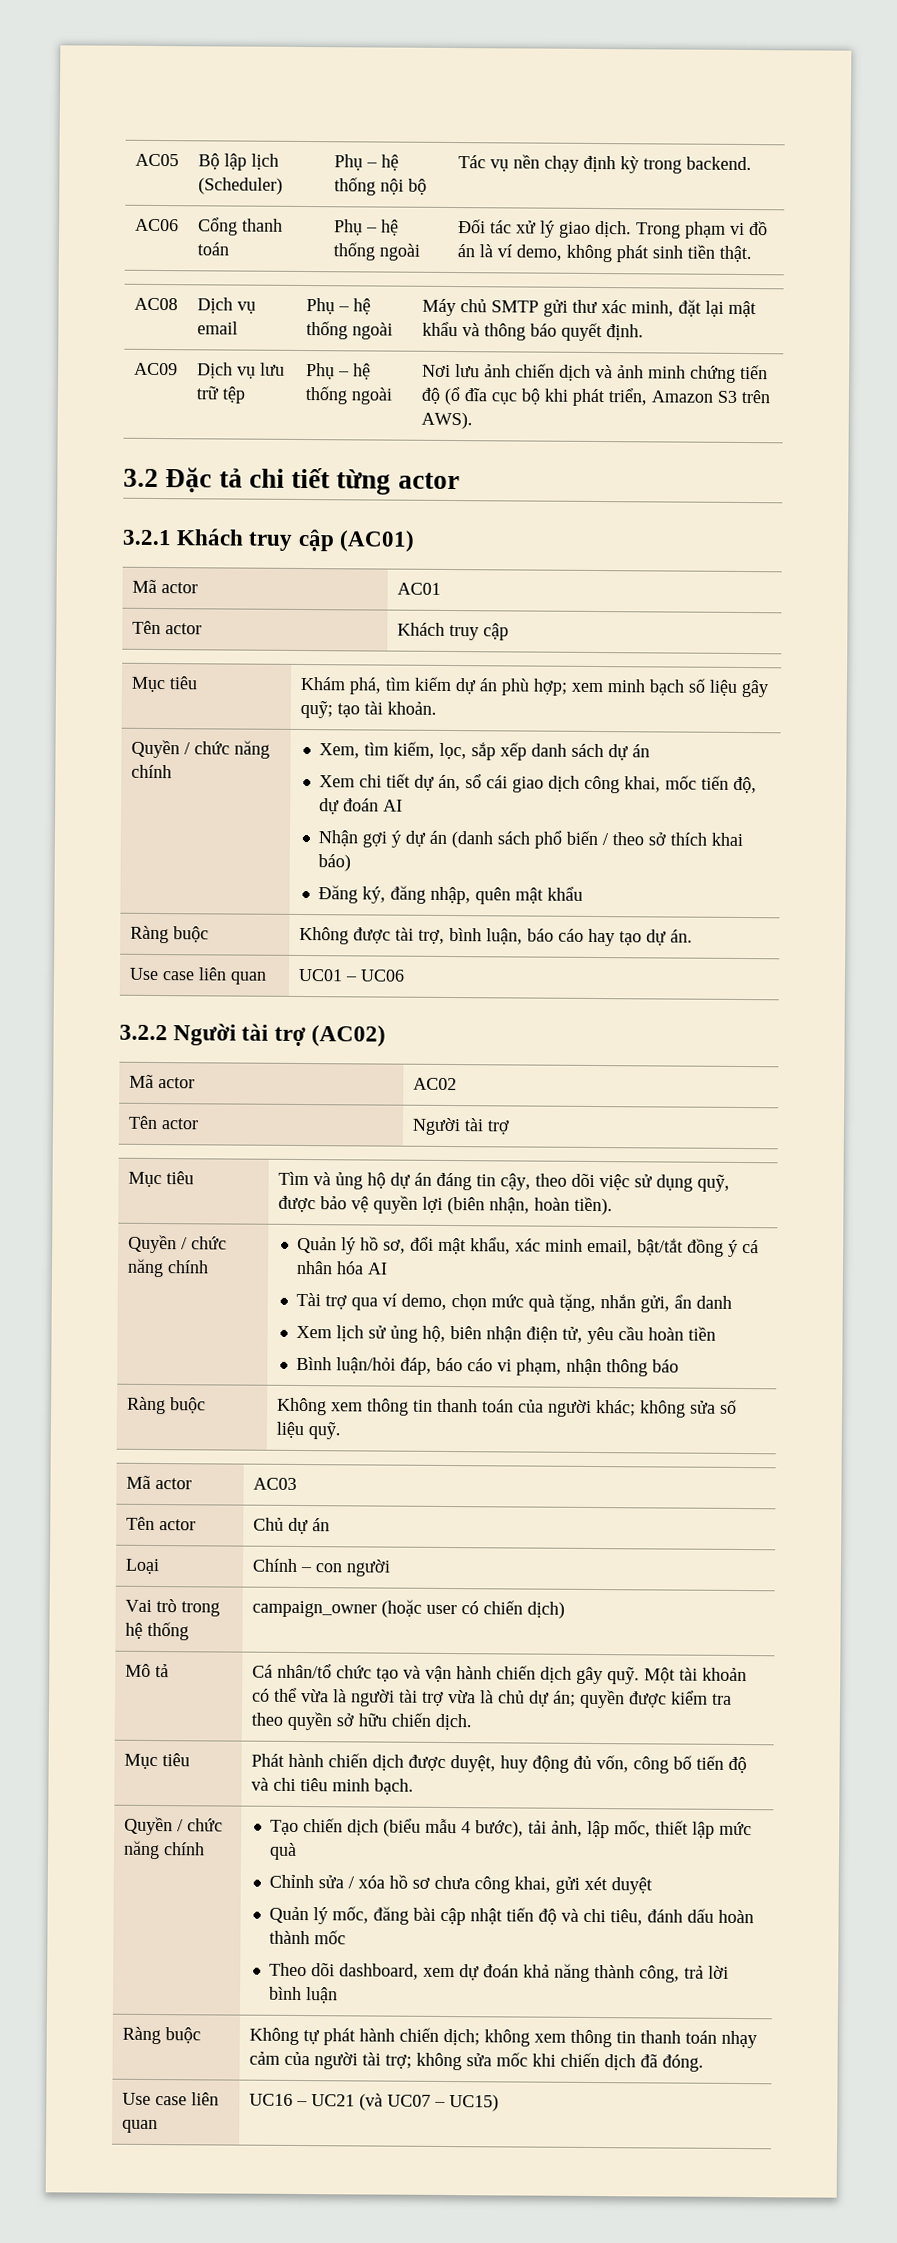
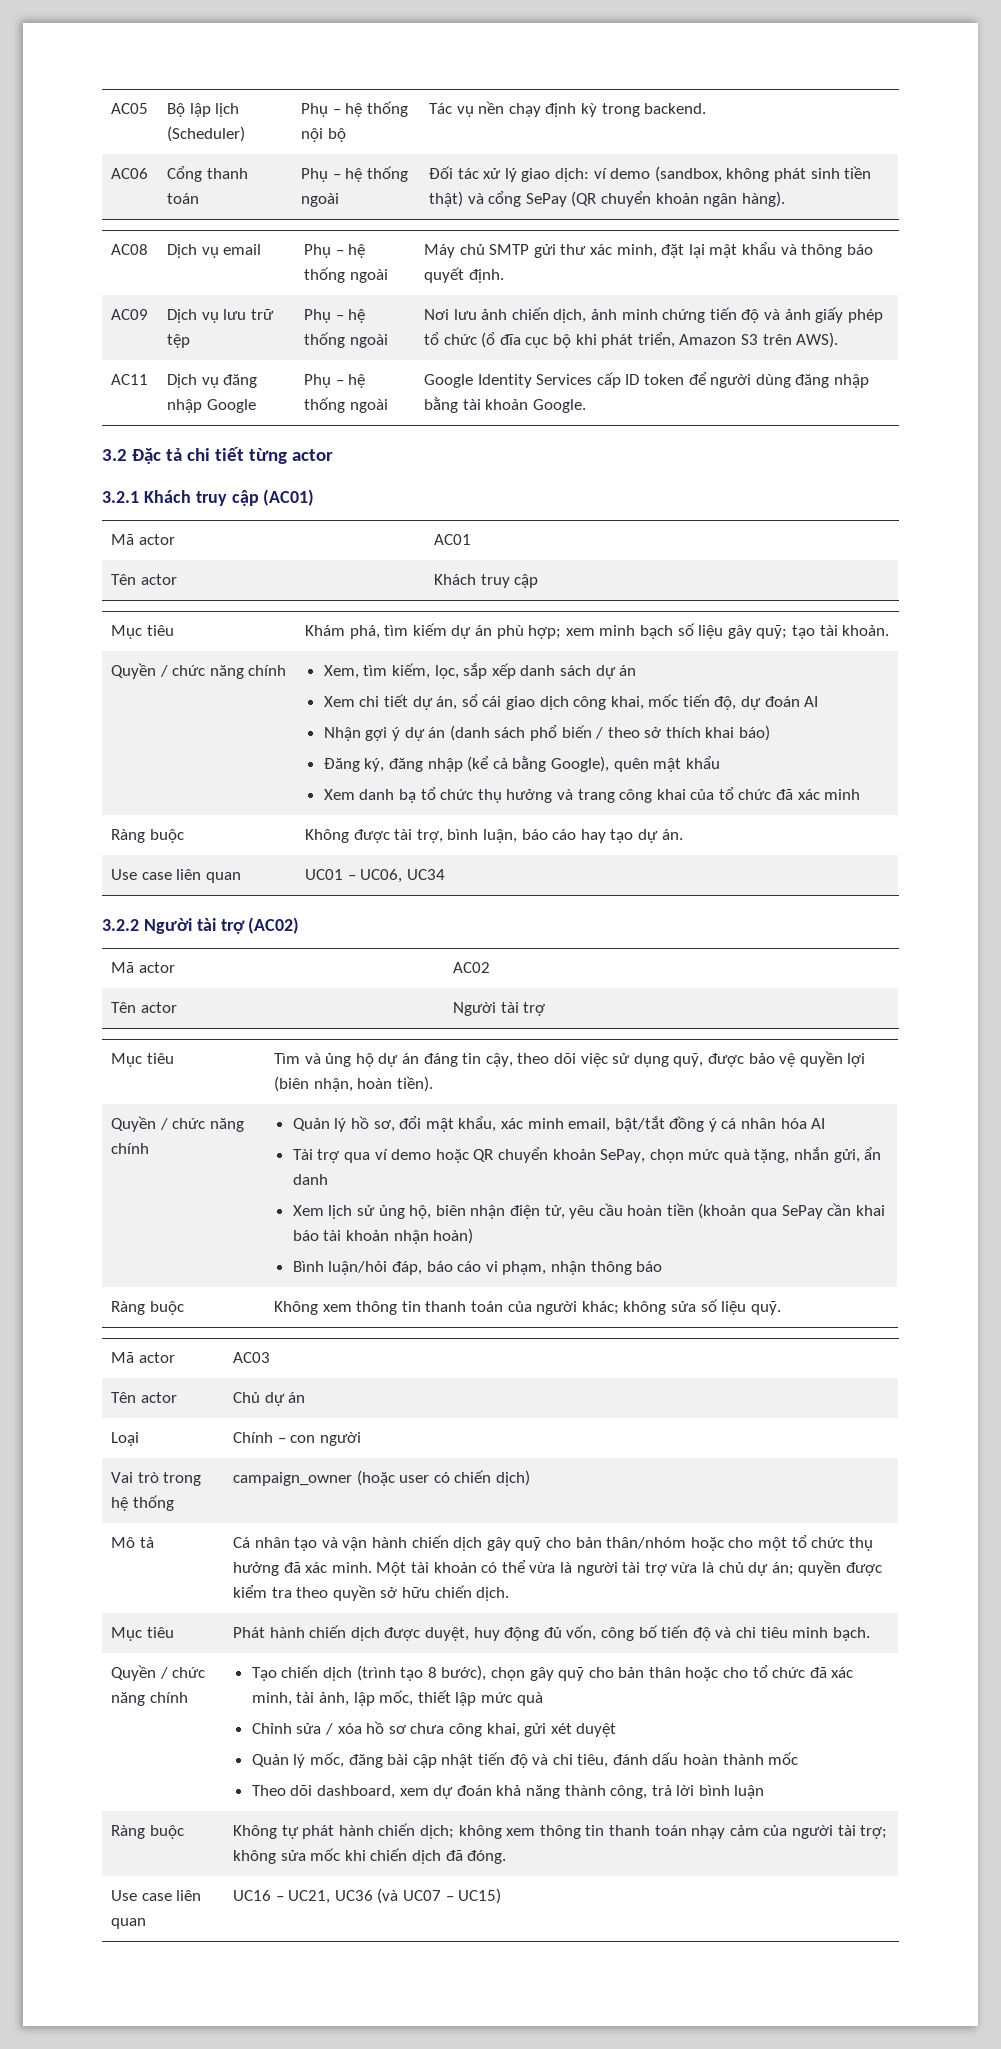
- AC06 | Cổng thanh toán | Phụ – hệ thống ngoài | Đối tác xử lý giao dịch. Trong phạm vi đồ án là ví demo, không phát sinh tiền thật.
+ AC06 | Cổng thanh toán | Phụ – hệ thống ngoài | Đối tác xử lý giao dịch: ví demo (sandbox, không phát sinh tiền thật) và cổng SePay (QR chuyển khoản ngân hàng).
- AC09 | Dịch vụ lưu trữ tệp | Phụ – hệ thống ngoài | Nơi lưu ảnh chiến dịch và ảnh minh chứng tiến độ (ổ đĩa cục bộ khi phát triển, Amazon S3 trên AWS).
+ AC09 | Dịch vụ lưu trữ tệp | Phụ – hệ thống ngoài | Nơi lưu ảnh chiến dịch, ảnh minh chứng tiến độ và ảnh giấy phép tổ chức (ổ đĩa cục bộ khi phát triển, Amazon S3 trên AWS).
+ AC11 | Dịch vụ đăng nhập Google | Phụ – hệ thống ngoài | Google Identity Services cấp ID token để người dùng đăng nhập bằng tài khoản Google.
- Đăng ký, đăng nhập, quên mật khẩu
+ Đăng ký, đăng nhập (kể cả bằng Google), quên mật khẩu
+ Xem danh bạ tổ chức thụ hưởng và trang công khai của tổ chức đã xác minh
- Use case liên quan | UC01 – UC06
+ Use case liên quan | UC01 – UC06, UC34
- Tài trợ qua ví demo, chọn mức quà tặng, nhắn gửi, ẩn danh
+ Tài trợ qua ví demo hoặc QR chuyển khoản SePay, chọn mức quà tặng, nhắn gửi, ẩn danh
- Xem lịch sử ủng hộ, biên nhận điện tử, yêu cầu hoàn tiền
+ Xem lịch sử ủng hộ, biên nhận điện tử, yêu cầu hoàn tiền (khoản qua SePay cần khai báo tài khoản nhận hoàn)
- Cá nhân/tổ chức tạo và vận hành chiến dịch gây quỹ.
+ Cá nhân tạo và vận hành chiến dịch gây quỹ cho bản thân/nhóm hoặc cho một tổ chức thụ hưởng đã xác minh.
- Tạo chiến dịch (biểu mẫu 4 bước), tải ảnh, lập mốc, thiết lập mức quà
+ Tạo chiến dịch (trình tạo 8 bước), chọn gây quỹ cho bản thân hoặc cho tổ chức đã xác minh, tải ảnh, lập mốc, thiết lập mức quà
- Use case liên quan | UC16 – UC21 (và UC07 – UC15)
+ Use case liên quan | UC16 – UC21, UC36 (và UC07 – UC15)

